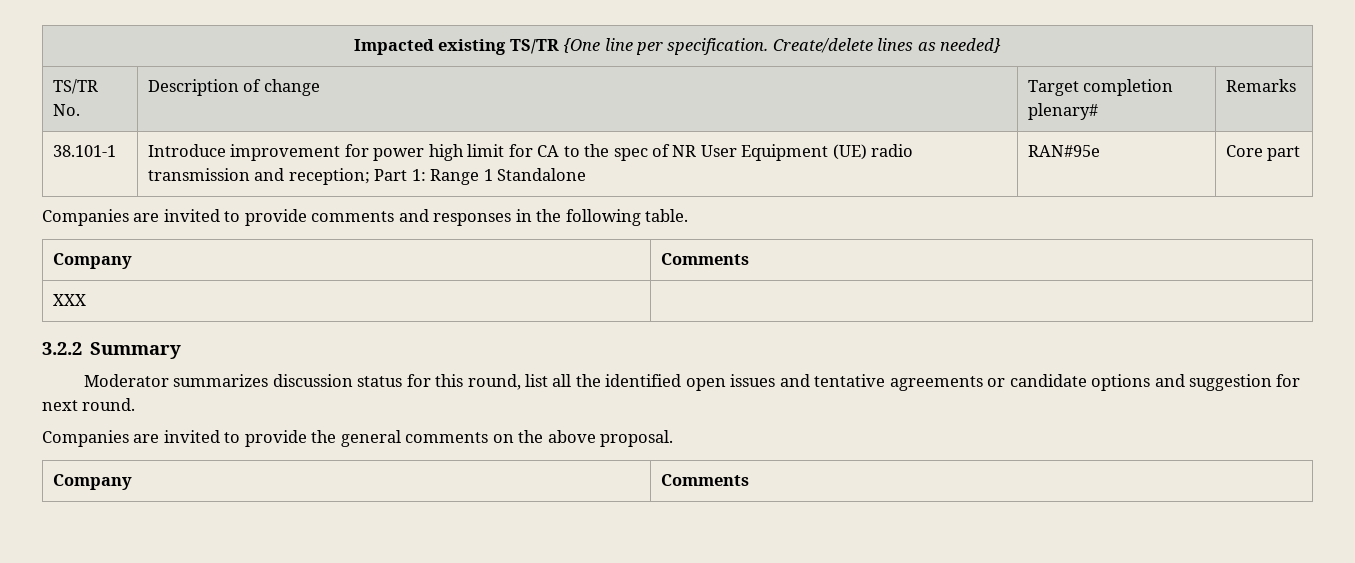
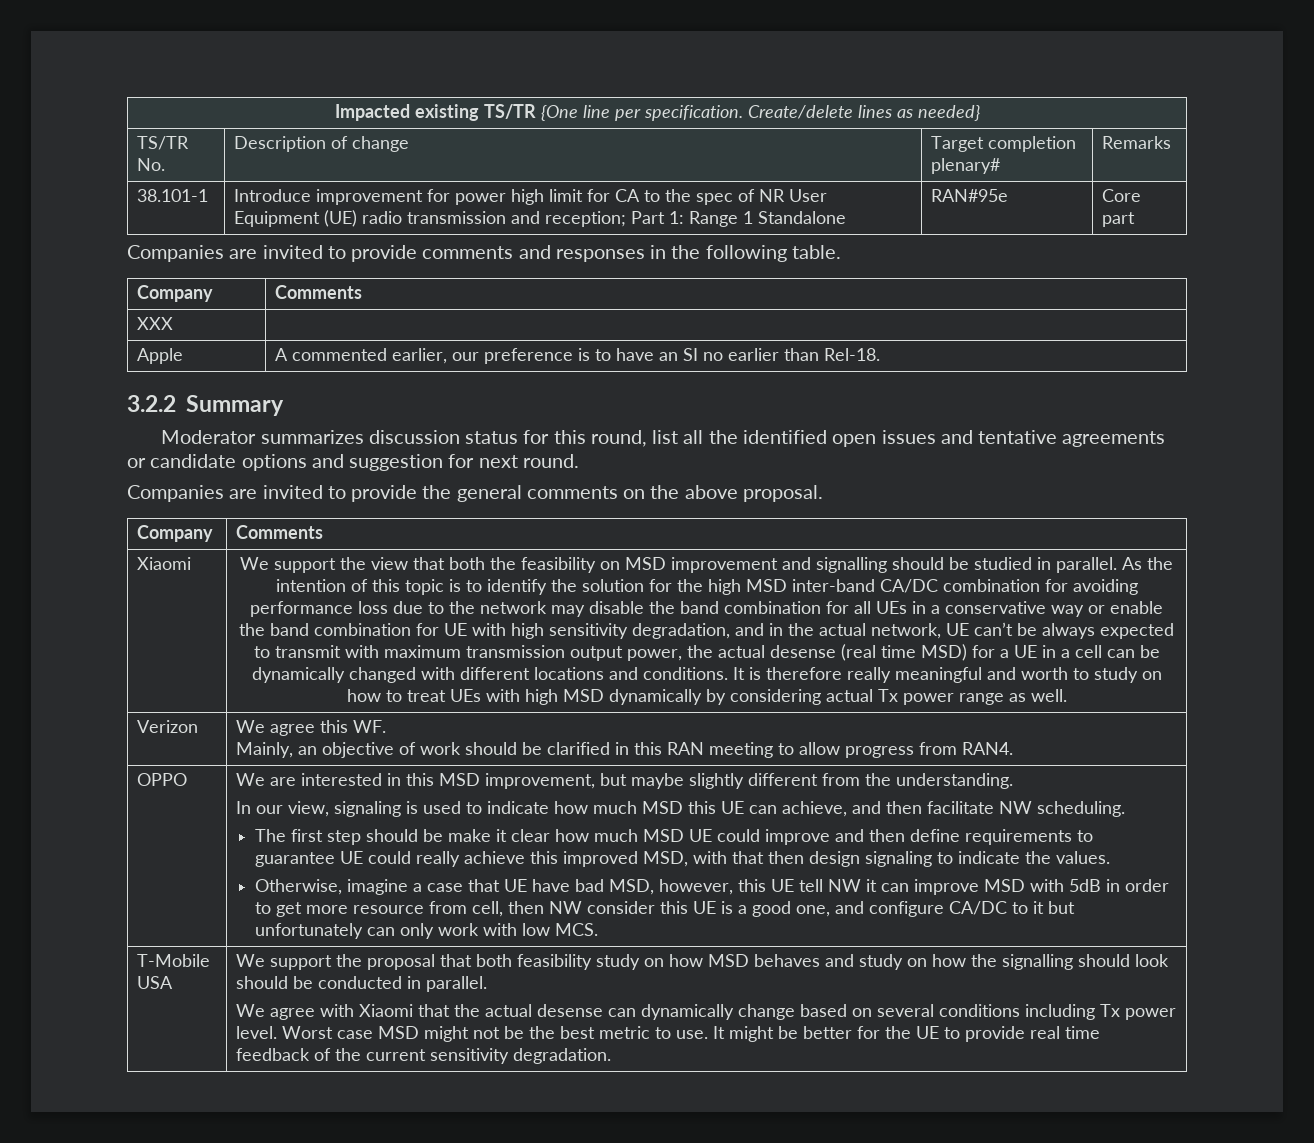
+ Apple | A commented earlier, our preference is to have an SI no earlier than Rel-18.
+ Xiaomi | We support the view that both the feasibility on MSD improvement and signalling should be studied in parallel. As the intention of this topic is to identify the solution for the high MSD inter-band CA/DC combination for avoiding performance loss due to the network may disable the band combination for all UEs in a conservative way or enable the band combination for UE with high sensitivity degradation, and in the actual network, UE can’t be always expected to transmit with maximum transmission output power, the actual desense (real time MSD) for a UE in a cell can be dynamically changed with different locations and conditions. It is therefore really meaningful and worth to study on how to treat UEs with high MSD dynamically by considering actual Tx power range as well.
+ Verizon | We agree this WF.
+ Mainly, an objective of work should be clarified in this RAN meeting to allow progress from RAN4.
+ OPPO | We are interested in this MSD improvement, but maybe slightly different from the understanding.
+ In our view, signaling is used to indicate how much MSD this UE can achieve, and then facilitate NW scheduling.
+ The first step should be make it clear how much MSD UE could improve and then define requirements to guarantee UE could really achieve this improved MSD, with that then design signaling to indicate the values.
+ Otherwise, imagine a case that UE have bad MSD, however, this UE tell NW it can improve MSD with 5dB in order to get more resource from cell, then NW consider this UE is a good one, and configure CA/DC to it but unfortunately can only work with low MCS.
+ T-Mobile USA | We support the proposal that both feasibility study on how MSD behaves and study on how the signalling should look should be conducted in parallel.
+ We agree with Xiaomi that the actual desense can dynamically change based on several conditions including Tx power level. Worst case MSD might not be the best metric to use. It might be better for the UE to provide real time feedback of the current sensitivity degradation.

